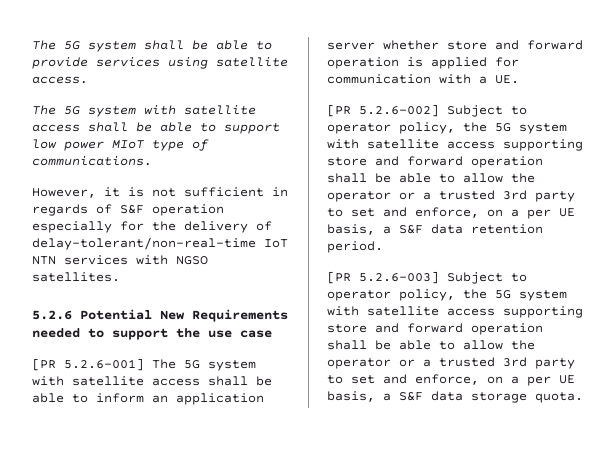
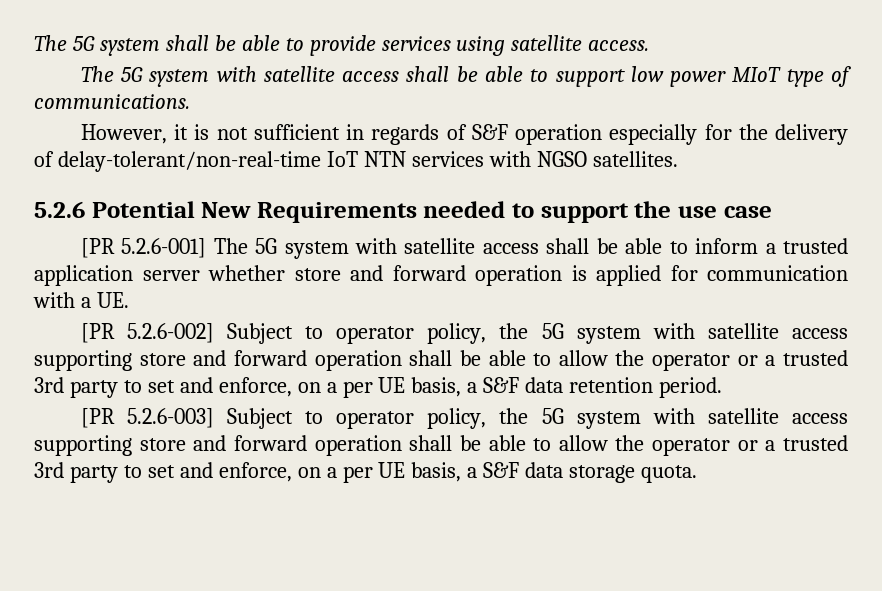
- [PR 5.2.6-001] The 5G system with satellite access shall be able to inform an application server whether store and forward operation is applied for communication with a UE.
+ [PR 5.2.6-001] The 5G system with satellite access shall be able to inform a trusted application server whether store and forward operation is applied for communication with a UE.

